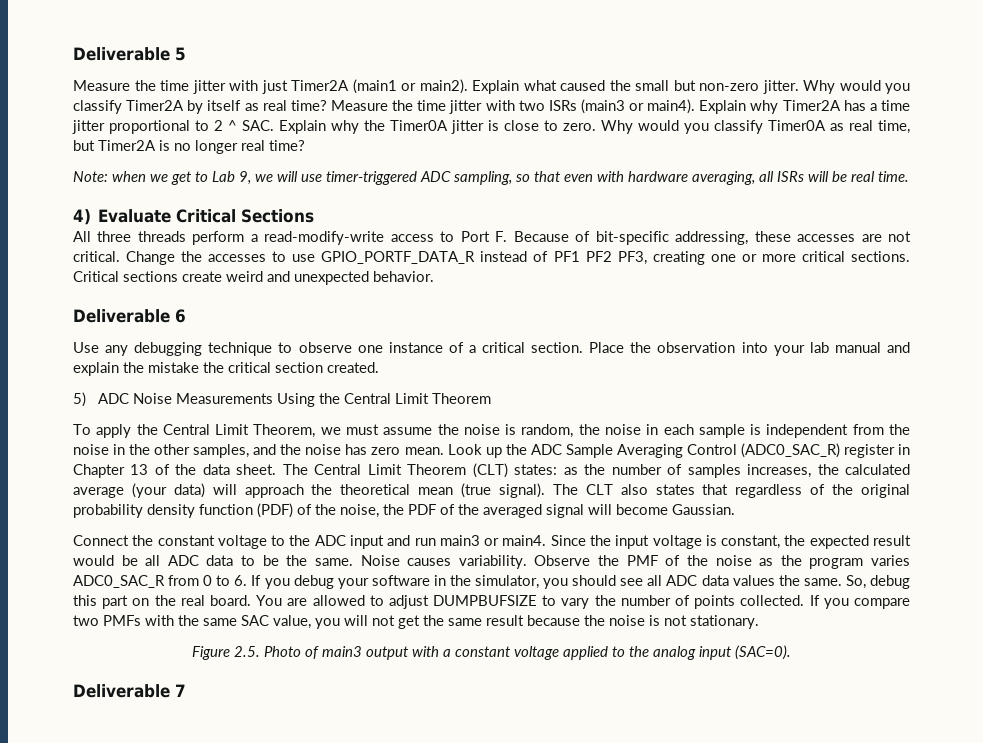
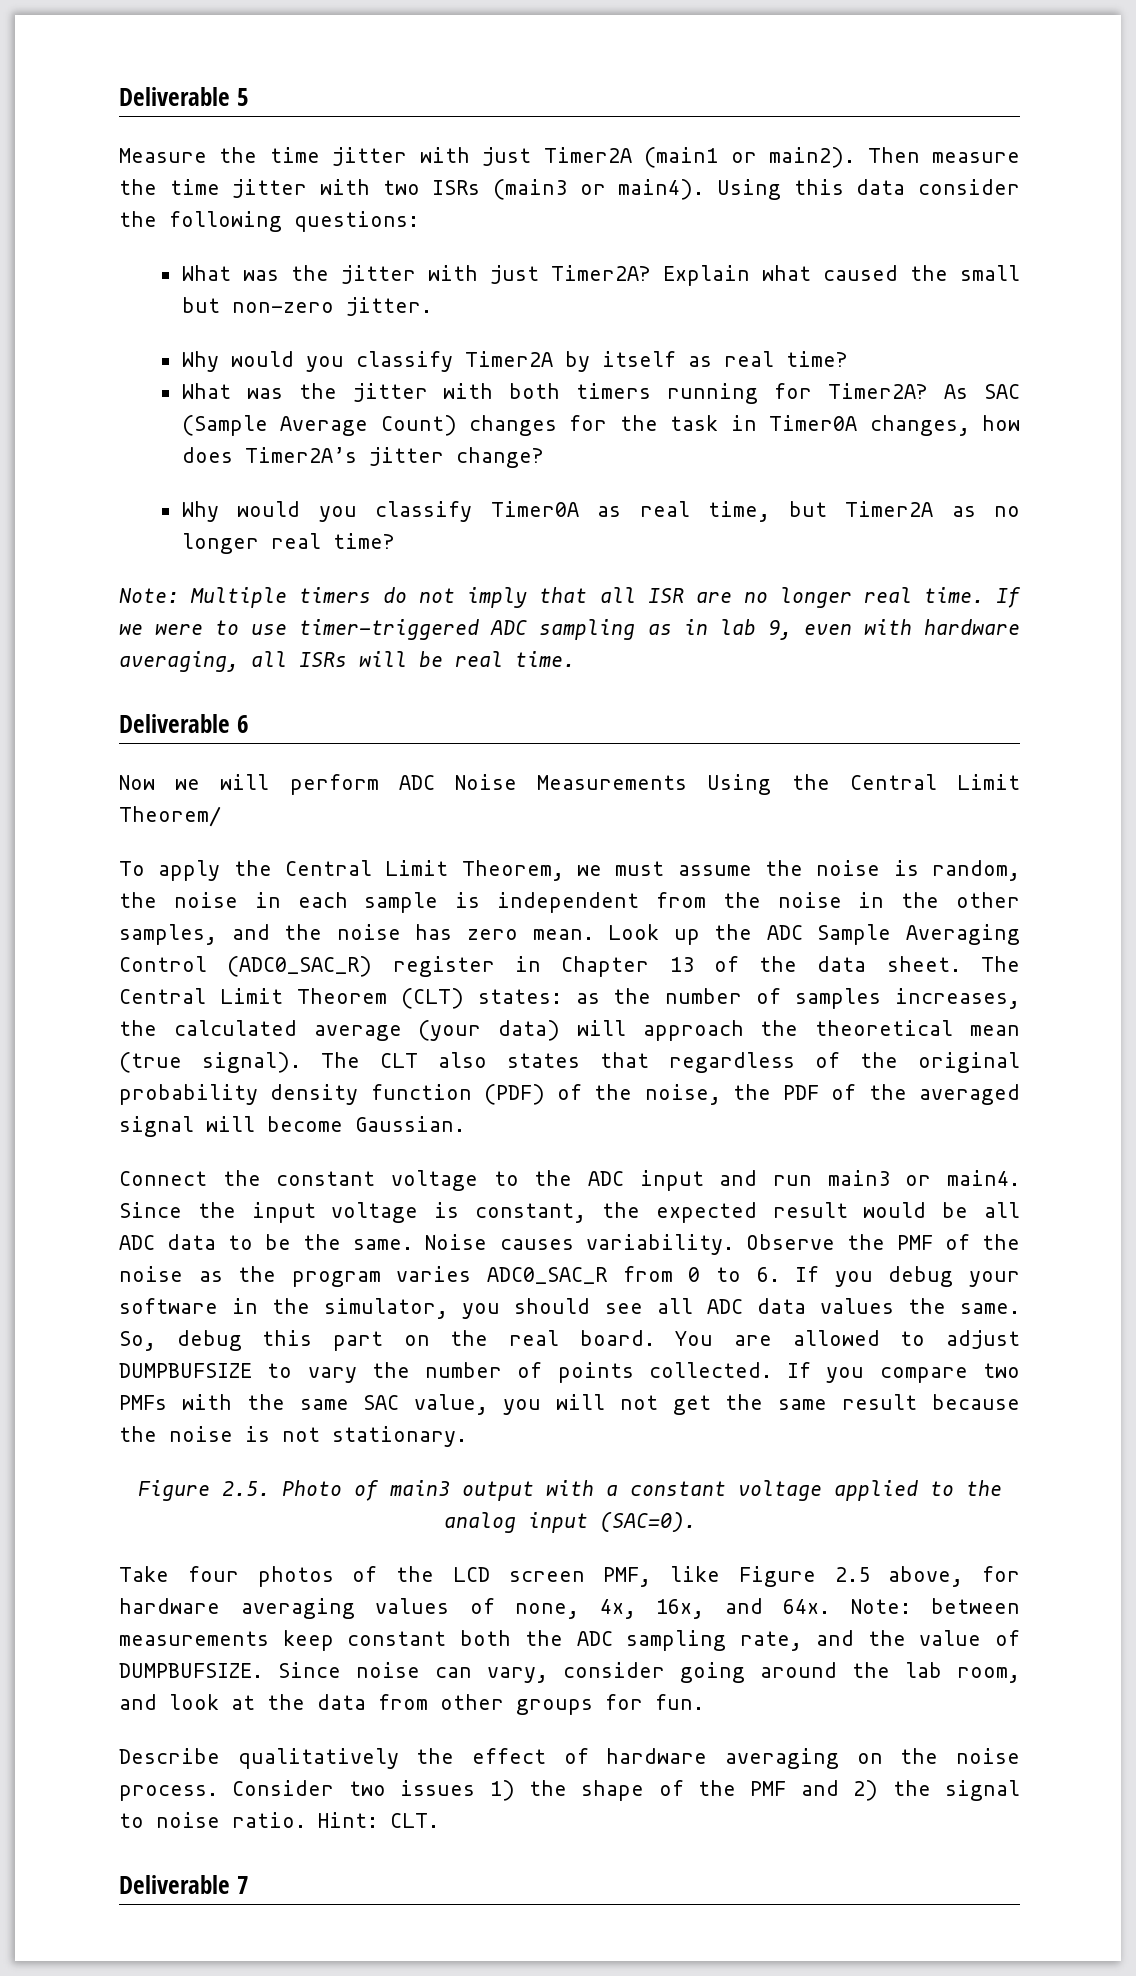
+ Then measure the time jitter with two ISRs (main3 or main4). Using this data consider the following questions:
+ What was the jitter with just Timer2A?
- Explain what caused the small but non-zero jitter. Why would you classify Timer2A by itself as real time? Measure the time jitter with two ISRs (main3 or main4). Explain why Timer2A has a time jitter proportional to 2 ^ SAC. Explain why the Timer0A jitter is close to zero. Why would you classify Timer0A as real time, but Timer2A is no longer real time?
+ Explain what caused the small but non-zero jitter.
+ Why would you classify Timer2A by itself as real time?
+ What was the jitter with both timers running for Timer2A? As SAC (Sample Average Count) changes for the task in Timer0A changes, how does Timer2A’s jitter change?
+ Why would you classify Timer0A as real time, but Timer2A as no longer real time?
- Note: when we get to Lab 9, we will use timer-triggered ADC sampling, so that even with hardware averaging, all ISRs will be real time.
+ Note: Multiple timers do not imply that all ISR are no longer real time. If we were to use timer-triggered ADC sampling as in lab 9, even with hardware averaging, all ISRs will be real time.
- 4) Evaluate Critical Sections
- All three threads perform a read-modify-write access to Port F. Because of bit-specific addressing, these accesses are not critical. Change the accesses to use GPIO_PORTF_DATA_R instead of PF1 PF2 PF3, creating one or more critical sections. Critical sections create weird and unexpected behavior.
  Deliverable 6
- Use any debugging technique to observe one instance of a critical section. Place the observation into your lab manual and explain the mistake the critical section created.
- 5) ADC Noise Measurements Using the Central Limit Theorem
+ Now we will perform ADC Noise Measurements Using the Central Limit Theorem/
+ Take four photos of the LCD screen PMF, like Figure 2.5 above, for hardware averaging values of none, 4x, 16x, and 64x. Note: between measurements keep constant both the ADC sampling rate, and the value of DUMPBUFSIZE. Since noise can vary, consider going around the lab room, and look at the data from other groups for fun.
+ Describe qualitatively the effect of hardware averaging on the noise process. Consider two issues 1) the shape of the PMF and 2) the signal to noise ratio. Hint: CLT.

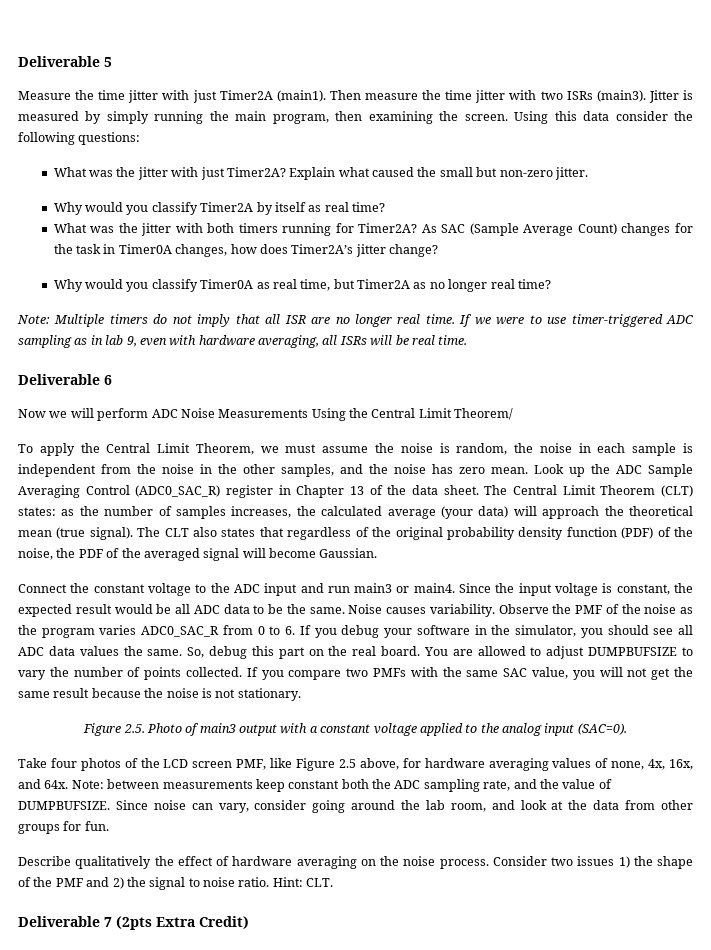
- Measure the time jitter with just Timer2A (main1 or main2).
+ Measure the time jitter with just Timer2A (main1).
- Then measure the time jitter with two ISRs (main3 or main4).
+ Then measure the time jitter with two ISRs (main3). Jitter is measured by simply running the main program, then examining the screen.
- Deliverable 7
+ Deliverable 7 (2pts Extra Credit)

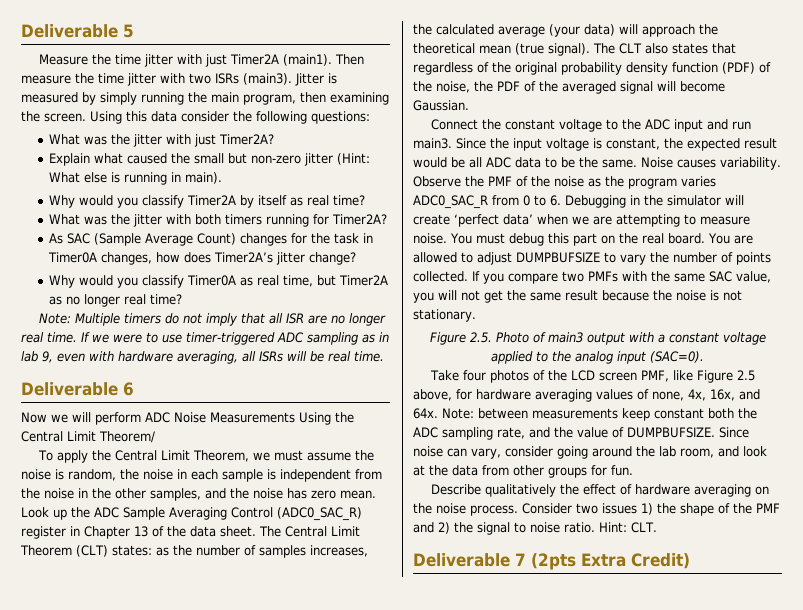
- What was the jitter with just Timer2A? Explain what caused the small but non-zero jitter.
+ What was the jitter with just Timer2A?
+ Explain what caused the small but non-zero jitter (Hint: What else is running in main).
- What was the jitter with both timers running for Timer2A? As SAC (Sample Average Count) changes for the task in Timer0A changes, how does Timer2A’s jitter change?
+ What was the jitter with both timers running for Timer2A?
+ As SAC (Sample Average Count) changes for the task in Timer0A changes, how does Timer2A’s jitter change?
- Connect the constant voltage to the ADC input and run main3 or main4.
+ Connect the constant voltage to the ADC input and run main3.
- Observe the PMF of the noise as the program varies ADC0_SAC_R from 0 to 6. If you debug your software in the simulator, you should see all ADC data values the same. So, debug this part on the real board.
+ Observe the PMF of the noise as the program varies ADC0_SAC_R from 0 to 6. Debugging in the simulator will create ‘perfect data’ when we are attempting to measure noise. You must debug this part on the real board.

